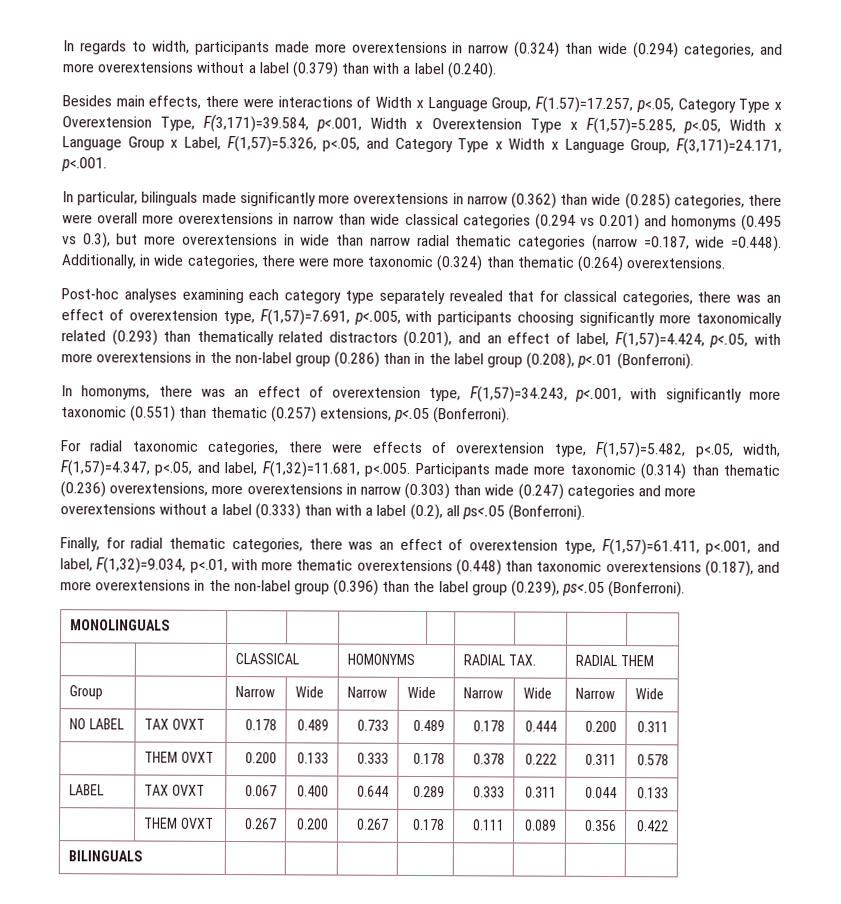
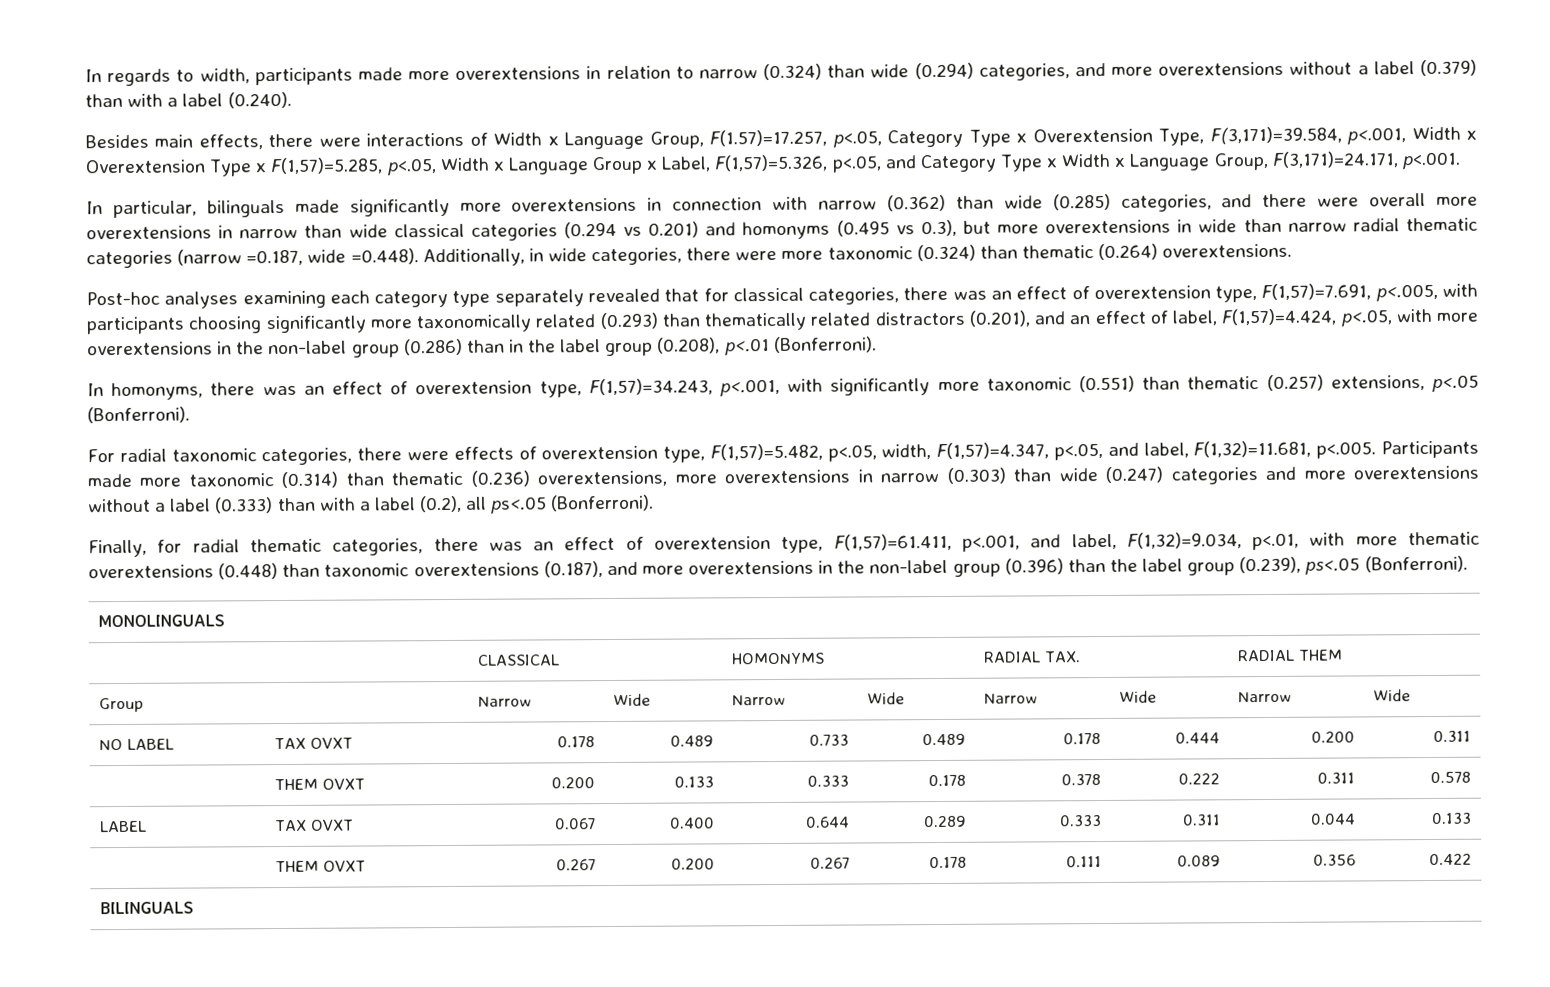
- In regards to width, participants made more overextensions in narrow (0.324) than wide (0.294) categories, and more overextensions without a label (0.379) than with a label (0.240).
+ In regards to width, participants made more overextensions in relation to narrow (0.324) than wide (0.294) categories, and more overextensions without a label (0.379) than with a label (0.240).
- In particular, bilinguals made significantly more overextensions in narrow (0.362) than wide (0.285) categories, there were overall more overextensions in narrow than wide classical categories (0.294 vs 0.201) and homonyms (0.495 vs 0.3), but more overextensions in wide than narrow radial thematic categories (narrow =0.187, wide =0.448). Additionally, in wide categories, there were more taxonomic (0.324) than thematic (0.264) overextensions.
+ In particular, bilinguals made significantly more overextensions in connection with narrow (0.362) than wide (0.285) categories, and there were overall more overextensions in narrow than wide classical categories (0.294 vs 0.201) and homonyms (0.495 vs 0.3), but more overextensions in wide than narrow radial thematic categories (narrow =0.187, wide =0.448). Additionally, in wide categories, there were more taxonomic (0.324) than thematic (0.264) overextensions.

